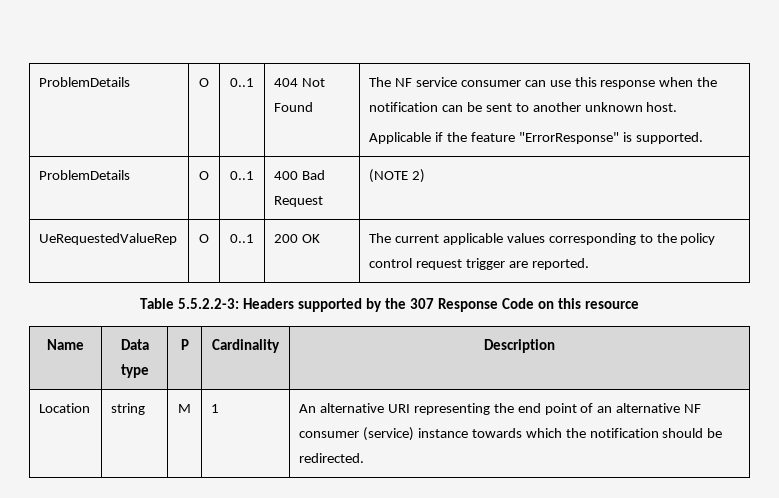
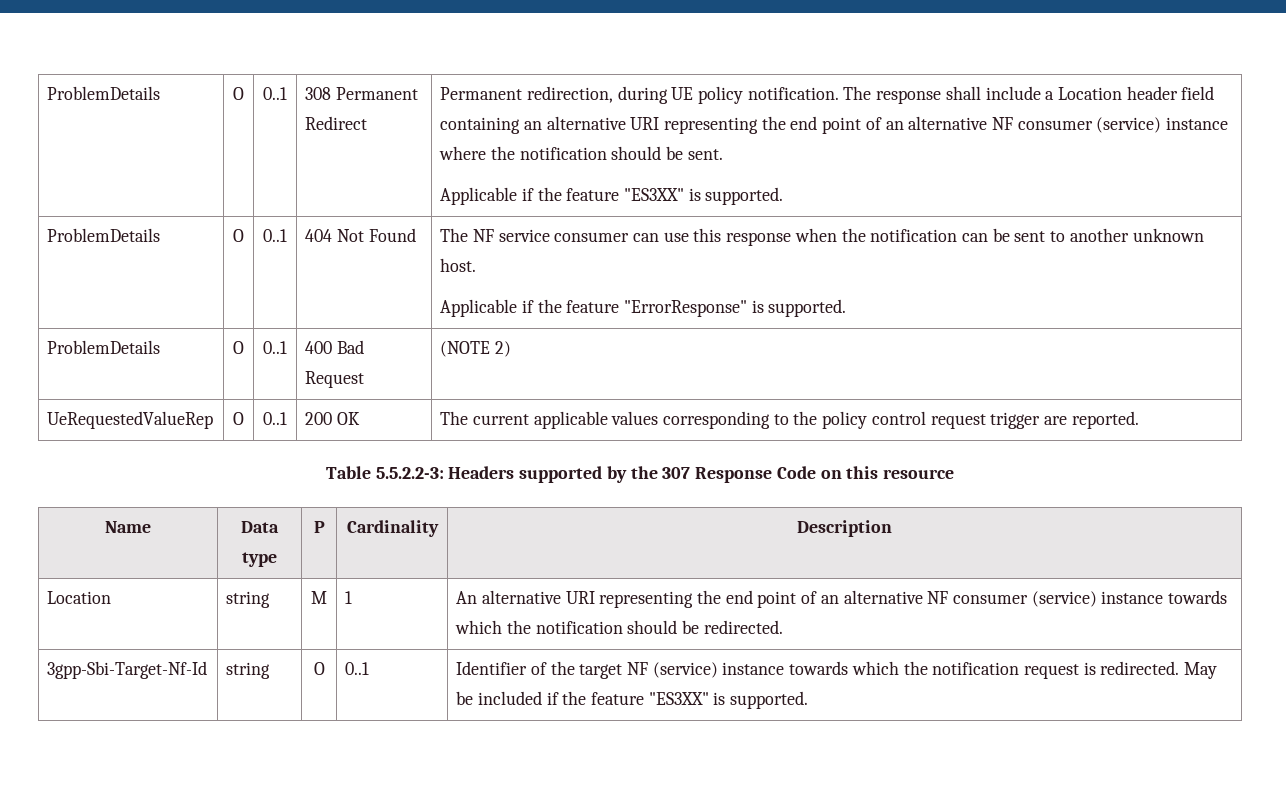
+ ProblemDetails | O | 0..1 | 308 Permanent Redirect | Permanent redirection, during UE policy notification. The response shall include a Location header field containing an alternative URI representing the end point of an alternative NF consumer (service) instance where the notification should be sent.
+ Applicable if the feature "ES3XX" is supported.
+ 3gpp-Sbi-Target-Nf-Id | string | O | 0..1 | Identifier of the target NF (service) instance towards which the notification request is redirected. May be included if the feature "ES3XX" is supported.

